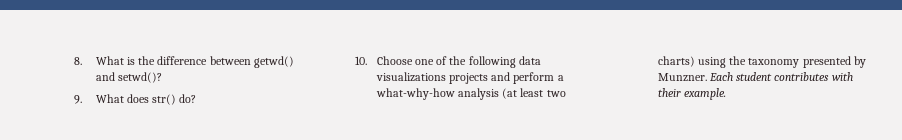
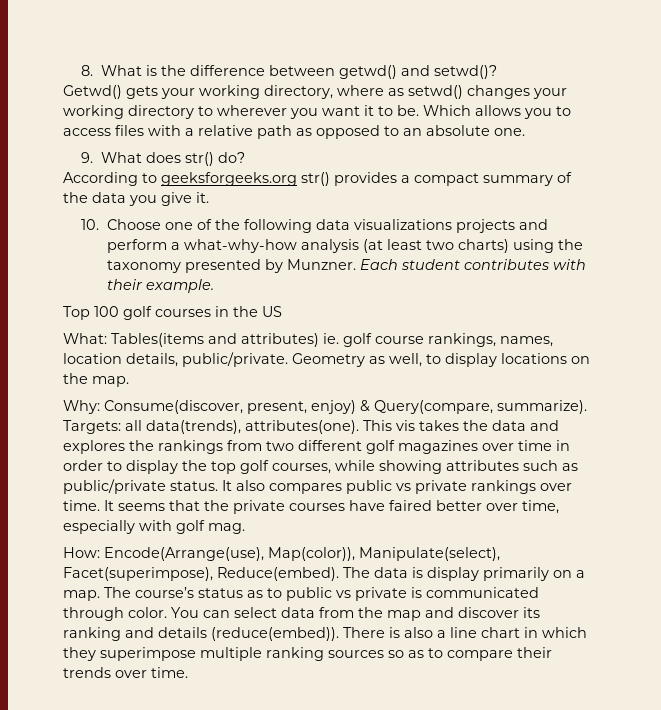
+ Getwd() gets your working directory, where as setwd() changes your working directory to wherever you want it to be. Which allows you to access files with a relative path as opposed to an absolute one.
+ According to geeksforgeeks.org str() provides a compact summary of the data you give it.
+ Top 100 golf courses in the US
+ What: Tables(items and attributes) ie. golf course rankings, names, location details, public/private. Geometry as well, to display locations on the map.
+ Why: Consume(discover, present, enjoy) & Query(compare, summarize). Targets: all data(trends), attributes(one). This vis takes the data and explores the rankings from two different golf magazines over time in order to display the top golf courses, while showing attributes such as public/private status. It also compares public vs private rankings over time. It seems that the private courses have faired better over time, especially with golf mag.
+ How: Encode(Arrange(use), Map(color)), Manipulate(select), Facet(superimpose), Reduce(embed). The data is display primarily on a map. The course’s status as to public vs private is communicated through color. You can select data from the map and discover its ranking and details (reduce(embed)). There is also a line chart in which they superimpose multiple ranking sources so as to compare their trends over time.

